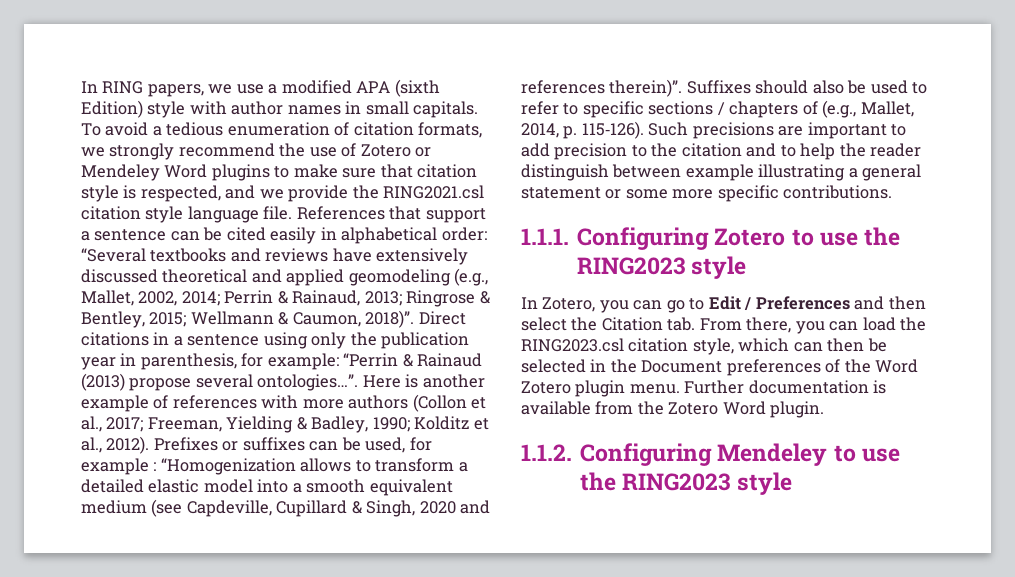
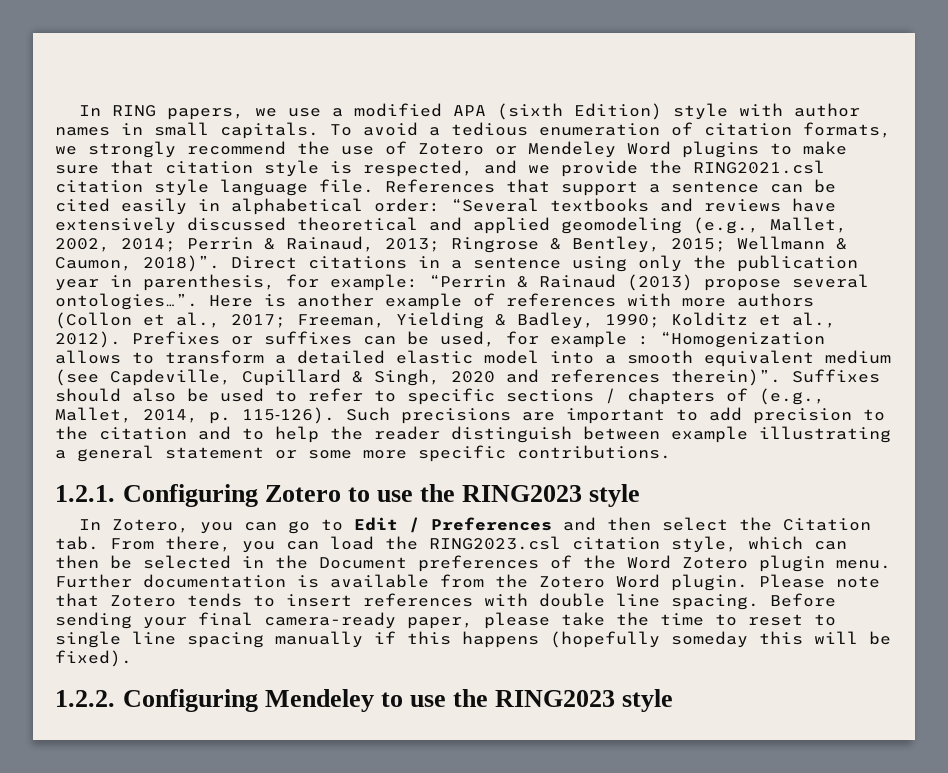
- 1.1.1. Configuring Zotero to use the RING2023 style
+ 1.2.1. Configuring Zotero to use the RING2023 style
- Further documentation is available from the Zotero Word plugin.
- 1.1.2. Configuring Mendeley to use the RING2023 style
+ Further documentation is available from the Zotero Word plugin. Please note that Zotero tends to insert references with double line spacing. Before sending your final camera-ready paper, please take the time to reset to single line spacing manually if this happens (hopefully someday this will be fixed).
+ 1.2.2. Configuring Mendeley to use the RING2023 style

